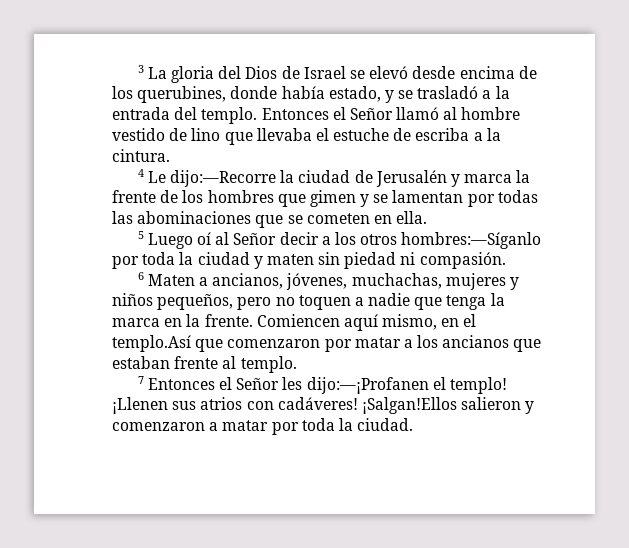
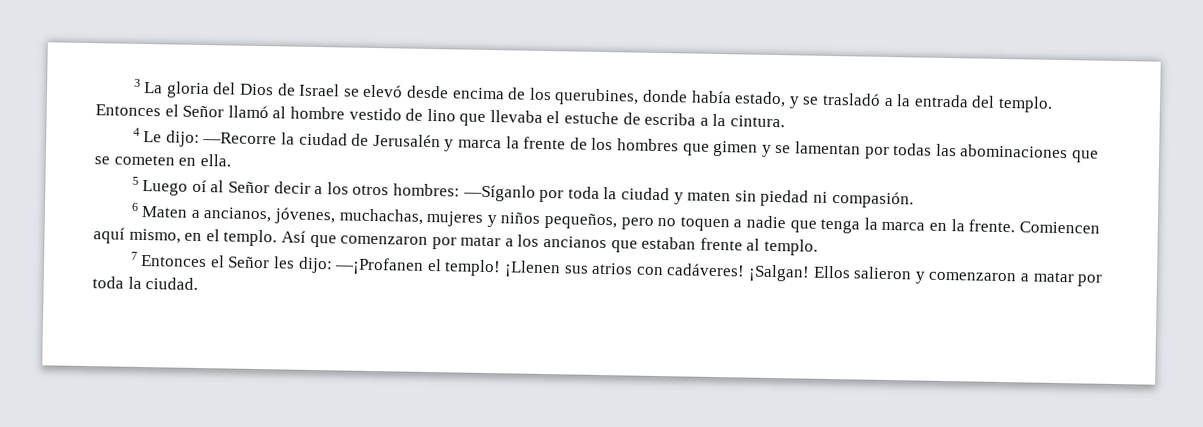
- 4 Le dijo:—Recorre la ciudad de Jerusalén y marca la frente de los hombres que gimen y se lamentan por todas las abominaciones que se cometen en ella.
+ 4 Le dijo: —Recorre la ciudad de Jerusalén y marca la frente de los hombres que gimen y se lamentan por todas las abominaciones que se cometen en ella.
- 5 Luego oí al Señor decir a los otros hombres:—Síganlo por toda la ciudad y maten sin piedad ni compasión.
+ 5 Luego oí al Señor decir a los otros hombres: —Síganlo por toda la ciudad y maten sin piedad ni compasión.
- Comiencen aquí mismo, en el templo.Así que comenzaron por matar a los ancianos que estaban frente al templo.
+ Comiencen aquí mismo, en el templo. Así que comenzaron por matar a los ancianos que estaban frente al templo.
- 7 Entonces el Señor les dijo:—¡Profanen el templo!
+ 7 Entonces el Señor les dijo: —¡Profanen el templo!
- ¡Salgan!Ellos salieron y comenzaron a matar por toda la ciudad.
+ ¡Salgan! Ellos salieron y comenzaron a matar por toda la ciudad.

